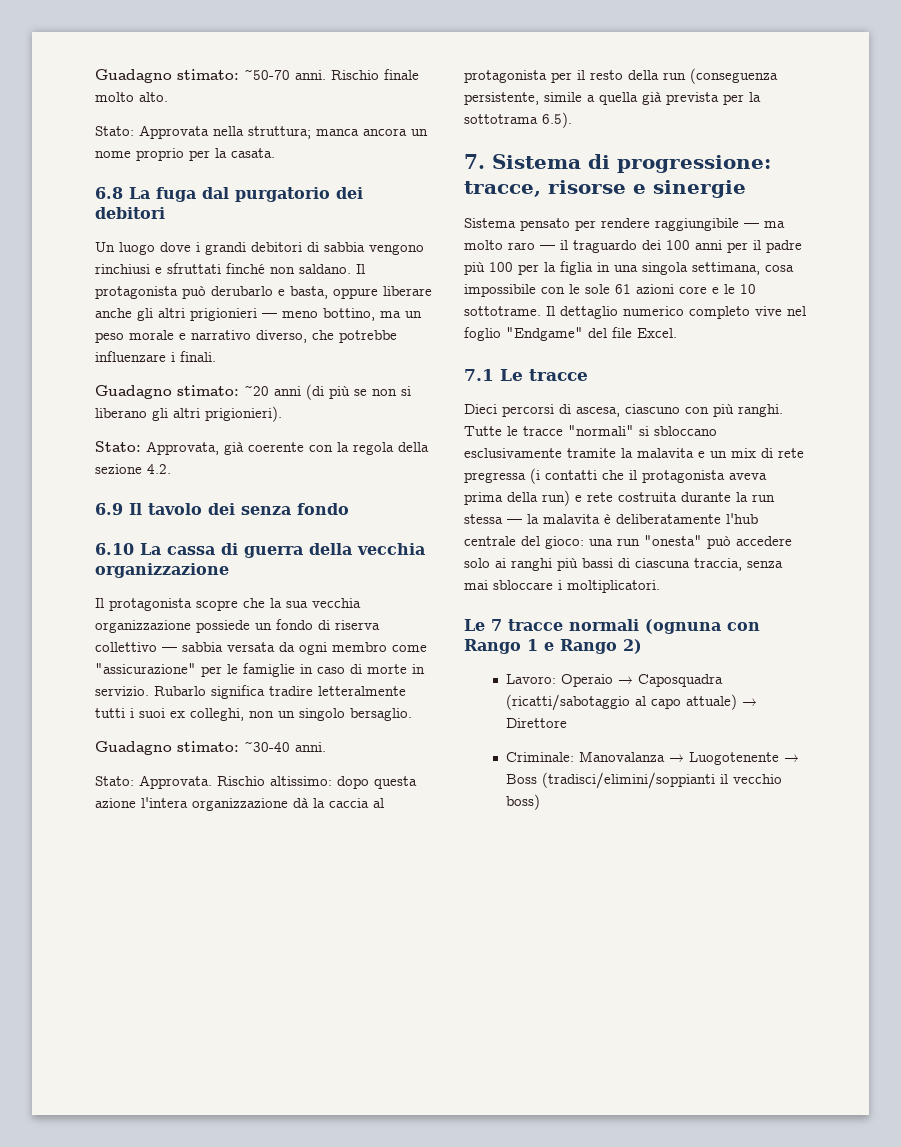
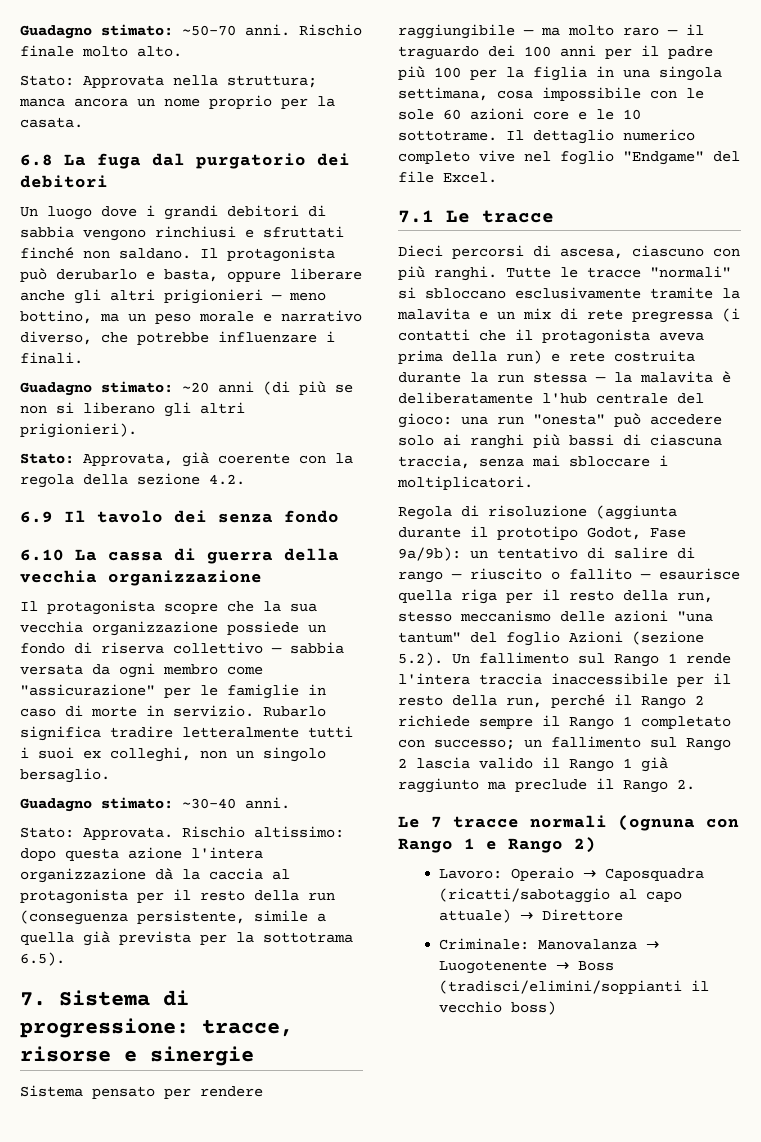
- Sistema pensato per rendere raggiungibile — ma molto raro — il traguardo dei 100 anni per il padre più 100 per la figlia in una singola settimana, cosa impossibile con le sole 61 azioni core e le 10 sottotrame.
+ Sistema pensato per rendere raggiungibile — ma molto raro — il traguardo dei 100 anni per il padre più 100 per la figlia in una singola settimana, cosa impossibile con le sole 60 azioni core e le 10 sottotrame.
+ Regola di risoluzione (aggiunta durante il prototipo Godot, Fase 9a/9b): un tentativo di salire di rango — riuscito o fallito — esaurisce quella riga per il resto della run, stesso meccanismo delle azioni "una tantum" del foglio Azioni (sezione 5.2). Un fallimento sul Rango 1 rende l'intera traccia inaccessibile per il resto della run, perché il Rango 2 richiede sempre il Rango 1 completato con successo; un fallimento sul Rango 2 lascia valido il Rango 1 già raggiunto ma preclude il Rango 2.

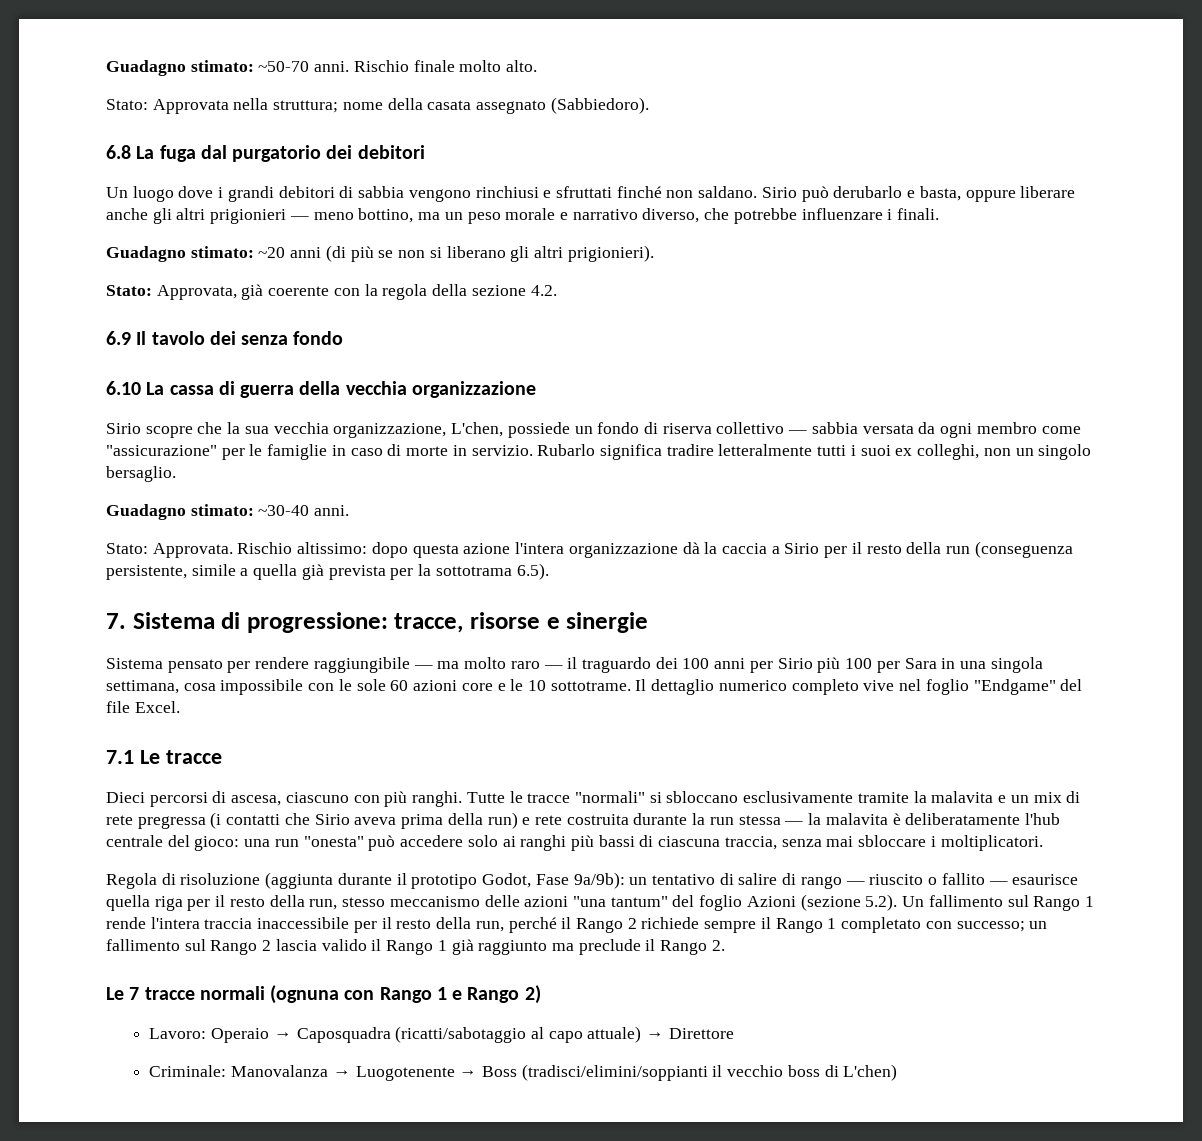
- Stato: Approvata nella struttura; manca ancora un nome proprio per la casata.
+ Stato: Approvata nella struttura; nome della casata assegnato (Sabbiedoro).
- Il protagonista può derubarlo e basta, oppure liberare anche gli altri prigionieri — meno bottino, ma un peso morale e narrativo diverso, che potrebbe influenzare i finali.
+ Sirio può derubarlo e basta, oppure liberare anche gli altri prigionieri — meno bottino, ma un peso morale e narrativo diverso, che potrebbe influenzare i finali.
- Il protagonista scopre che la sua vecchia organizzazione possiede un fondo di riserva collettivo — sabbia versata da ogni membro come "assicurazione" per le famiglie in caso di morte in servizio.
+ Sirio scopre che la sua vecchia organizzazione, L'chen, possiede un fondo di riserva collettivo — sabbia versata da ogni membro come "assicurazione" per le famiglie in caso di morte in servizio.
- Rischio altissimo: dopo questa azione l'intera organizzazione dà la caccia al protagonista per il resto della run (conseguenza persistente, simile a quella già prevista per la sottotrama 6.5).
+ Rischio altissimo: dopo questa azione l'intera organizzazione dà la caccia a Sirio per il resto della run (conseguenza persistente, simile a quella già prevista per la sottotrama 6.5).
- Sistema pensato per rendere raggiungibile — ma molto raro — il traguardo dei 100 anni per il padre più 100 per la figlia in una singola settimana, cosa impossibile con le sole 60 azioni core e le 10 sottotrame.
+ Sistema pensato per rendere raggiungibile — ma molto raro — il traguardo dei 100 anni per Sirio più 100 per Sara in una singola settimana, cosa impossibile con le sole 60 azioni core e le 10 sottotrame.
- Tutte le tracce "normali" si sbloccano esclusivamente tramite la malavita e un mix di rete pregressa (i contatti che il protagonista aveva prima della run) e rete costruita durante la run stessa — la malavita è deliberatamente l'hub centrale del gioco: una run "onesta" può accedere solo ai ranghi più bassi di ciascuna traccia, senza mai sbloccare i moltiplicatori.
+ Tutte le tracce "normali" si sbloccano esclusivamente tramite la malavita e un mix di rete pregressa (i contatti che Sirio aveva prima della run) e rete costruita durante la run stessa — la malavita è deliberatamente l'hub centrale del gioco: una run "onesta" può accedere solo ai ranghi più bassi di ciascuna traccia, senza mai sbloccare i moltiplicatori.
- Criminale: Manovalanza → Luogotenente → Boss (tradisci/elimini/soppianti il vecchio boss)
+ Criminale: Manovalanza → Luogotenente → Boss (tradisci/elimini/soppianti il vecchio boss di L'chen)

